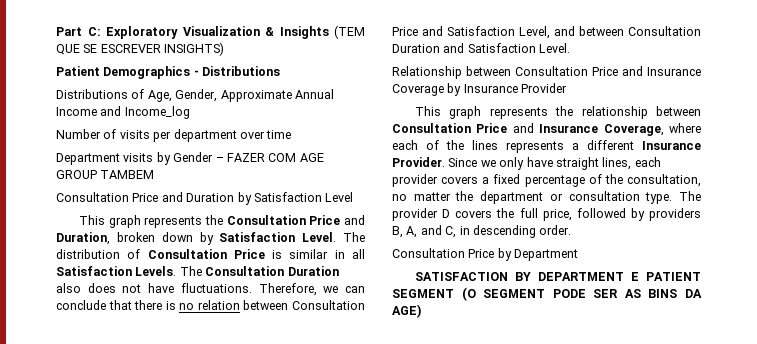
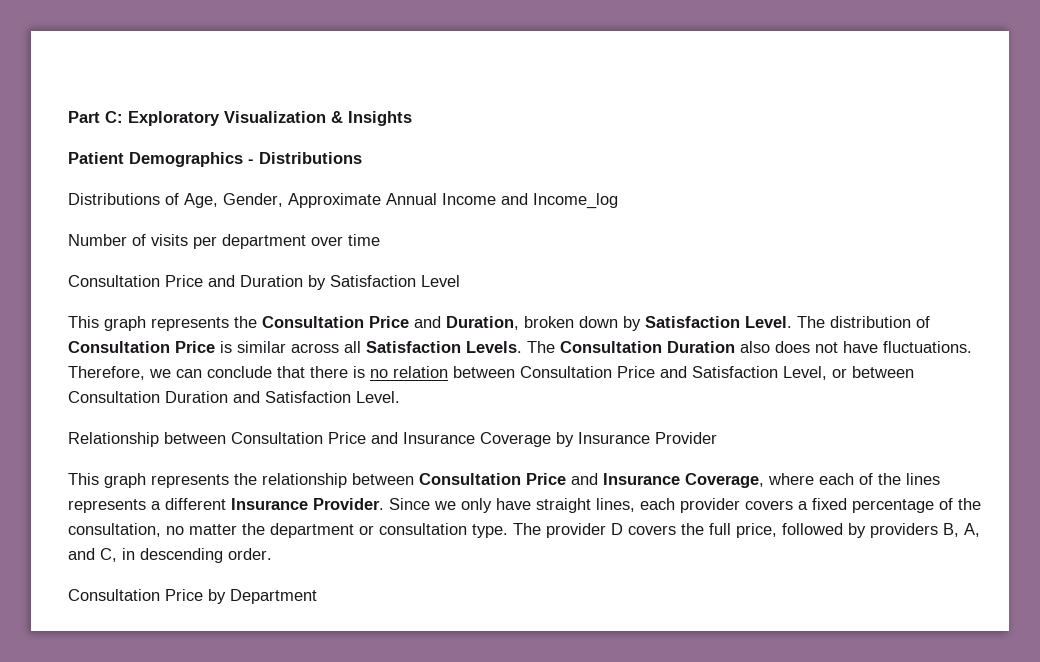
- Part C: Exploratory Visualization & Insights (TEM QUE SE ESCREVER INSIGHTS)
+ Part C: Exploratory Visualization & Insights
- Department visits by Gender – FAZER COM AGE GROUP TAMBEM
- The distribution of Consultation Price is similar in all Satisfaction Levels.
+ The distribution of Consultation Price is similar across all Satisfaction Levels.
- Therefore, we can conclude that there is no relation between Consultation Price and Satisfaction Level, and between Consultation Duration and Satisfaction Level.
+ Therefore, we can conclude that there is no relation between Consultation Price and Satisfaction Level, or between Consultation Duration and Satisfaction Level.
- SATISFACTION BY DEPARTMENT E PATIENT SEGMENT (O SEGMENT PODE SER AS BINS DA AGE)

